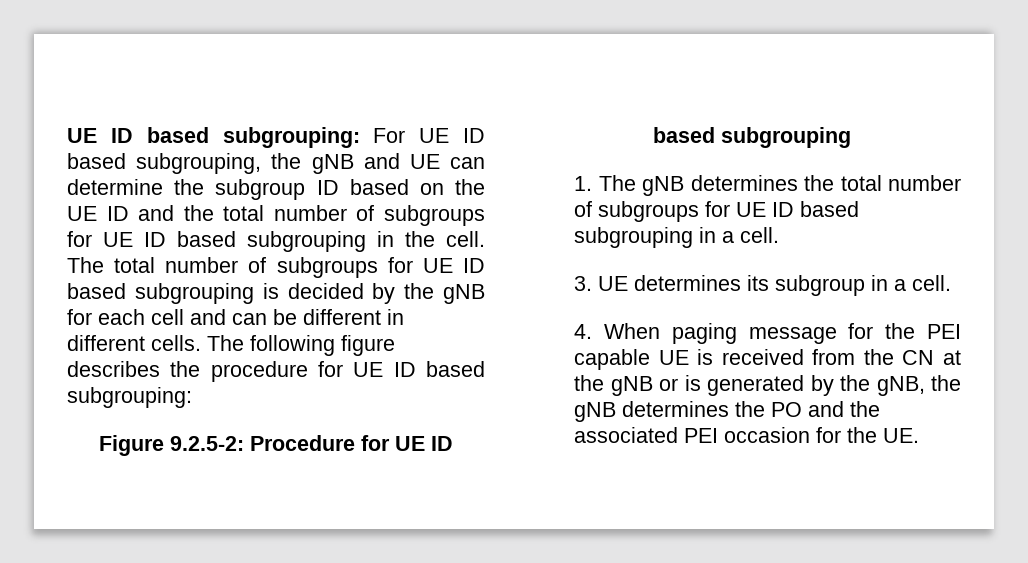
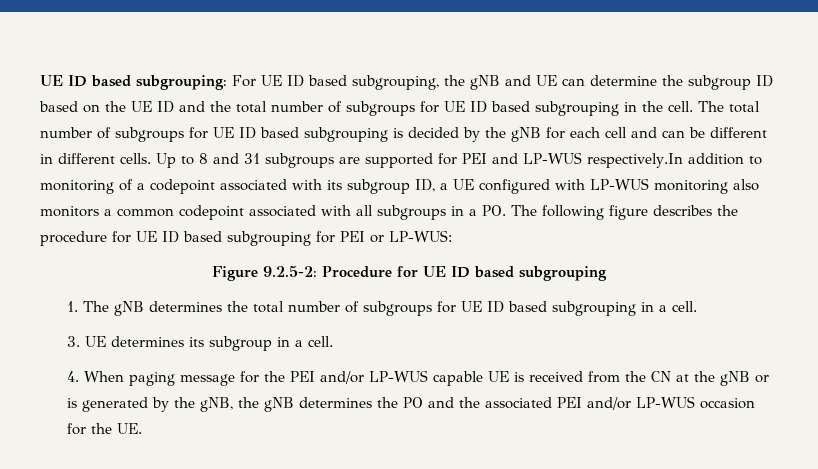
- The following figure describes the procedure for UE ID based subgrouping:
+ Up to 8 and 31 subgroups are supported for PEI and LP-WUS respectively.In addition to monitoring of a codepoint associated with its subgroup ID, a UE configured with LP-WUS monitoring also monitors a common codepoint associated with all subgroups in a PO. The following figure describes the procedure for UE ID based subgrouping for PEI or LP-WUS:
- 4. When paging message for the PEI capable UE is received from the CN at the gNB or is generated by the gNB, the gNB determines the PO and the associated PEI occasion for the UE.
+ 4. When paging message for the PEI and/or LP-WUS capable UE is received from the CN at the gNB or is generated by the gNB, the gNB determines the PO and the associated PEI and/or LP-WUS occasion for the UE.

